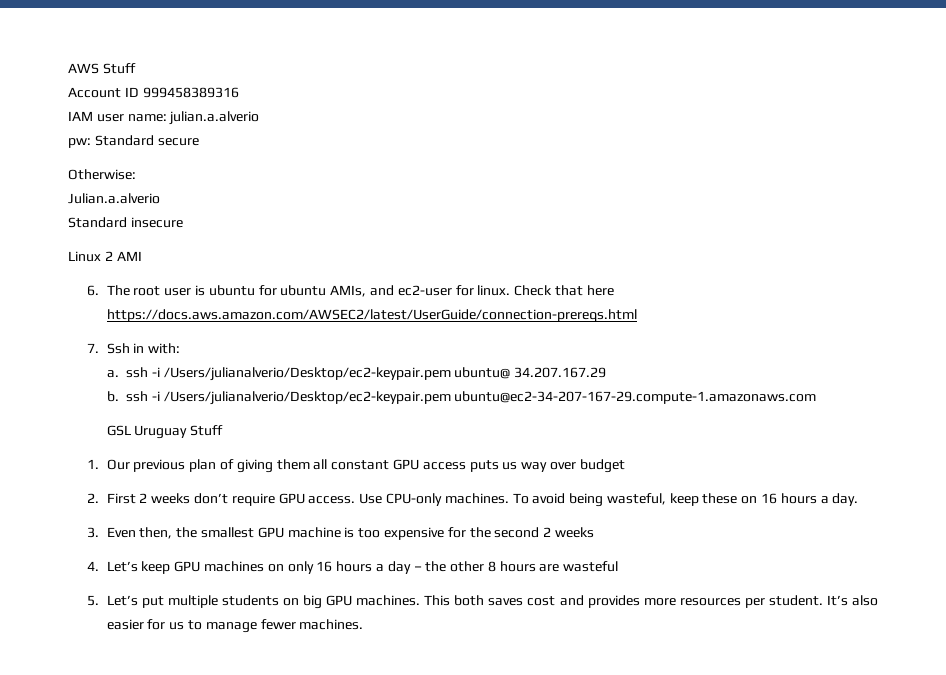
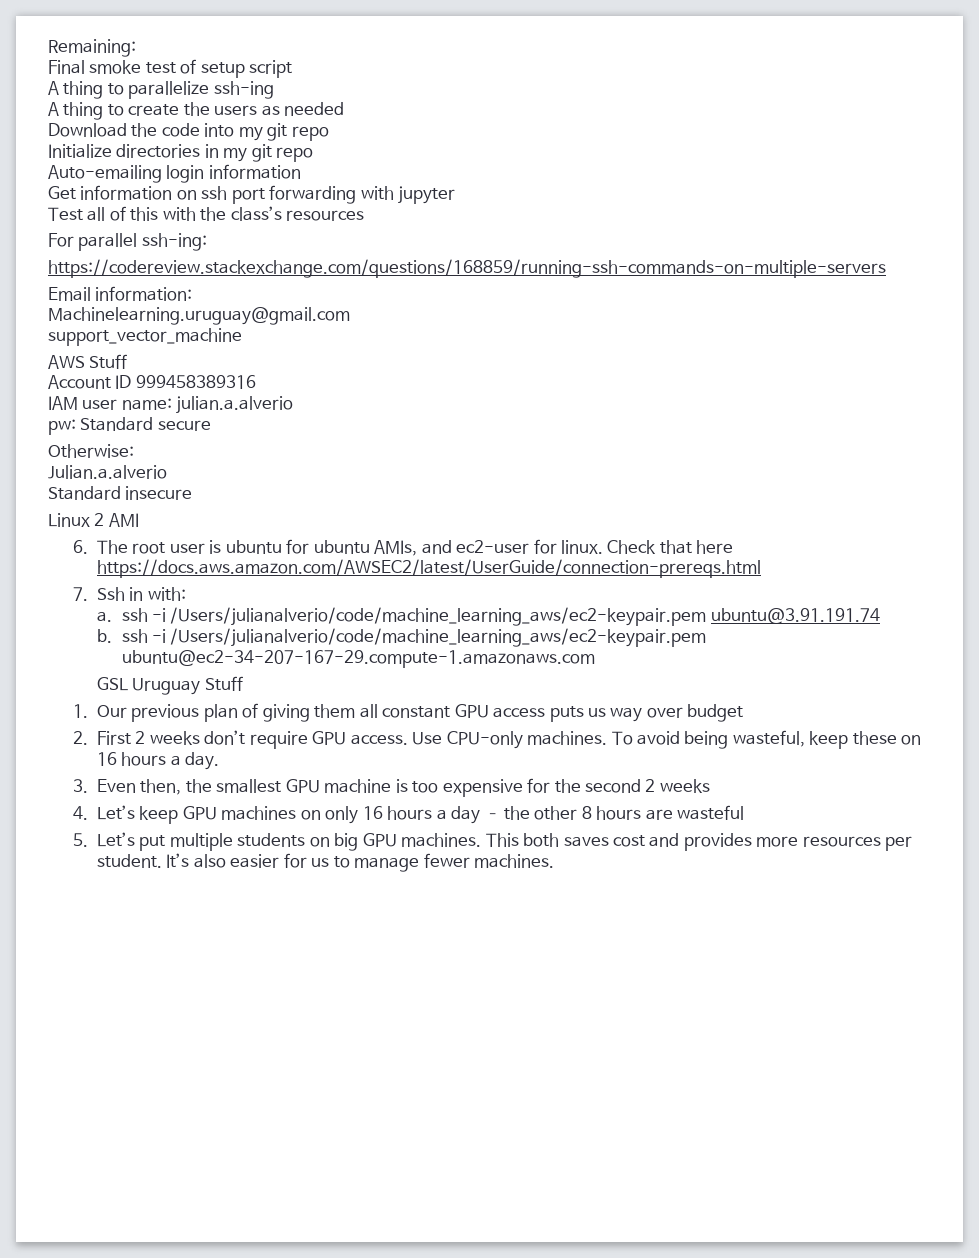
+ Remaining:
+ Final smoke test of setup script
+ A thing to parallelize ssh-ing
+ A thing to create the users as needed
+ Download the code into my git repo
+ Initialize directories in my git repo
+ Auto-emailing login information
+ Get information on ssh port forwarding with jupyter
+ Test all of this with the class’s resources
+ For parallel ssh-ing:
+ https://codereview.stackexchange.com/questions/168859/running-ssh-commands-on-multiple-servers
+ Email information:
+ Machinelearning.uruguay@gmail.com
+ support_vector_machine
- a. ssh -i /Users/julianalverio/Desktop/ec2-keypair.pem ubuntu@ 34.207.167.29
+ a. ssh -i /Users/julianalverio/code/machine_learning_aws/ec2-keypair.pem ubuntu@3.91.191.74
- b. ssh -i /Users/julianalverio/Desktop/ec2-keypair.pem ubuntu@ec2-34-207-167-29.compute-1.amazonaws.com
+ b. ssh -i /Users/julianalverio/code/machine_learning_aws/ec2-keypair.pem ubuntu@ec2-34-207-167-29.compute-1.amazonaws.com

